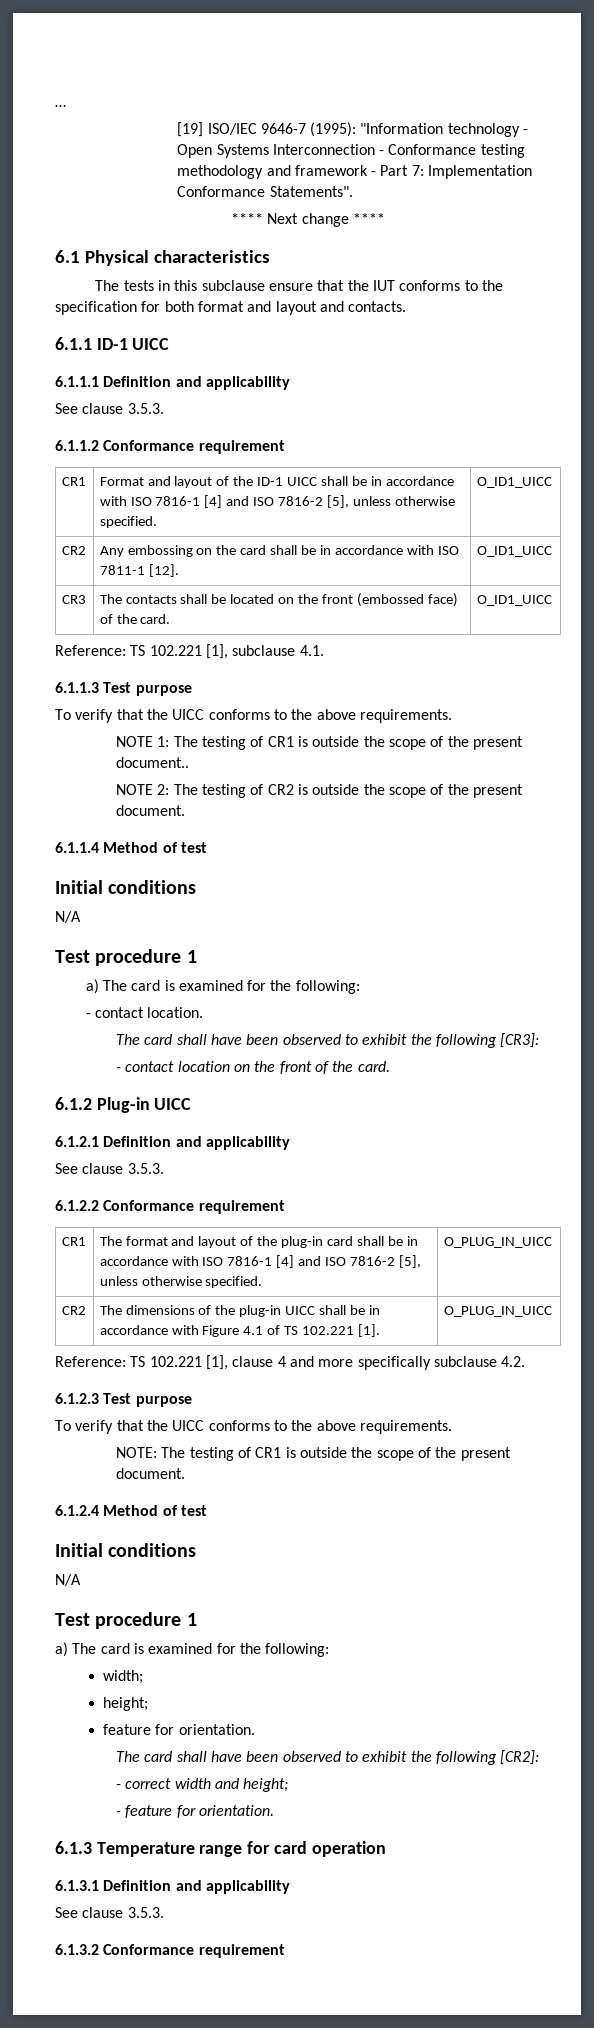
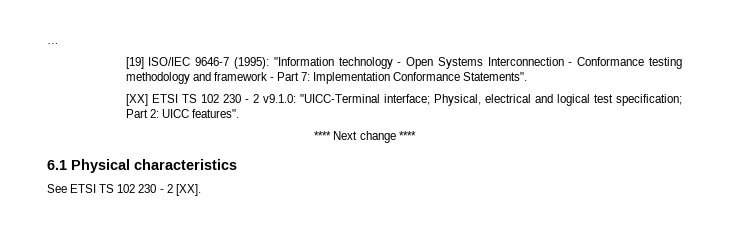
+ [XX] ETSI TS 102 230 - 2 v9.1.0: "UICC-Terminal interface; Physical, electrical and logical test specification; Part 2: UICC features".
- The tests in this subclause ensure that the IUT conforms to the specification for both format and layout and contacts.
- 6.1.1 ID-1 UICC
- 6.1.1.1 Definition and applicability
- See clause 3.5.3.
- 6.1.1.2 Conformance requirement
- CR1 | Format and layout of the ID-1 UICC shall be in accordance with ISO 7816-1 [4] and ISO 7816-2 [5], unless otherwise specified. | O_ID1_UICC
- CR2 | Any embossing on the card shall be in accordance with ISO 7811-1 [12]. | O_ID1_UICC
- CR3 | The contacts shall be located on the front (embossed face) of the card. | O_ID1_UICC
- Reference: TS 102.221 [1], subclause 4.1.
- 6.1.1.3 Test purpose
- To verify that the UICC conforms to the above requirements.
- NOTE 1: The testing of CR1 is outside the scope of the present document..
- NOTE 2: The testing of CR2 is outside the scope of the present document.
- 6.1.1.4 Method of test
- Initial conditions
- N/A
- Test procedure 1
- a) The card is examined for the following:
- - contact location.
- The card shall have been observed to exhibit the following [CR3]:
- - contact location on the front of the card.
- 6.1.2 Plug-in UICC
- 6.1.2.1 Definition and applicability
- See clause 3.5.3.
- 6.1.2.2 Conformance requirement
- CR1 | The format and layout of the plug-in card shall be in accordance with ISO 7816-1 [4] and ISO 7816-2 [5], unless otherwise specified. | O_PLUG_IN_UICC
- CR2 | The dimensions of the plug-in UICC shall be in accordance with Figure 4.1 of TS 102.221 [1]. | O_PLUG_IN_UICC
- Reference: TS 102.221 [1], clause 4 and more specifically subclause 4.2.
- 6.1.2.3 Test purpose
- To verify that the UICC conforms to the above requirements.
- NOTE: The testing of CR1 is outside the scope of the present document.
- 6.1.2.4 Method of test
- Initial conditions
- N/A
- Test procedure 1
- a) The card is examined for the following:
- width;
- height;
- feature for orientation.
- The card shall have been observed to exhibit the following [CR2]:
- - correct width and height;
- - feature for orientation.
- 6.1.3 Temperature range for card operation
- 6.1.3.1 Definition and applicability
- See clause 3.5.3.
- 6.1.3.2 Conformance requirement
+ See ETSI TS 102 230 - 2 [XX].

